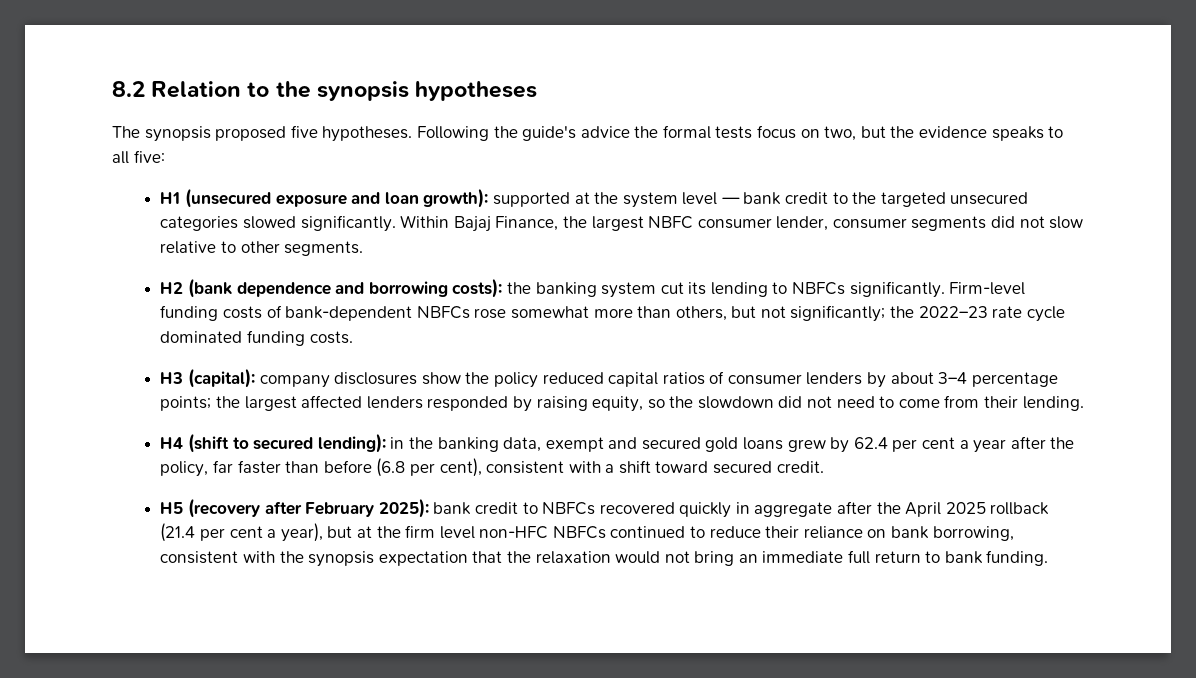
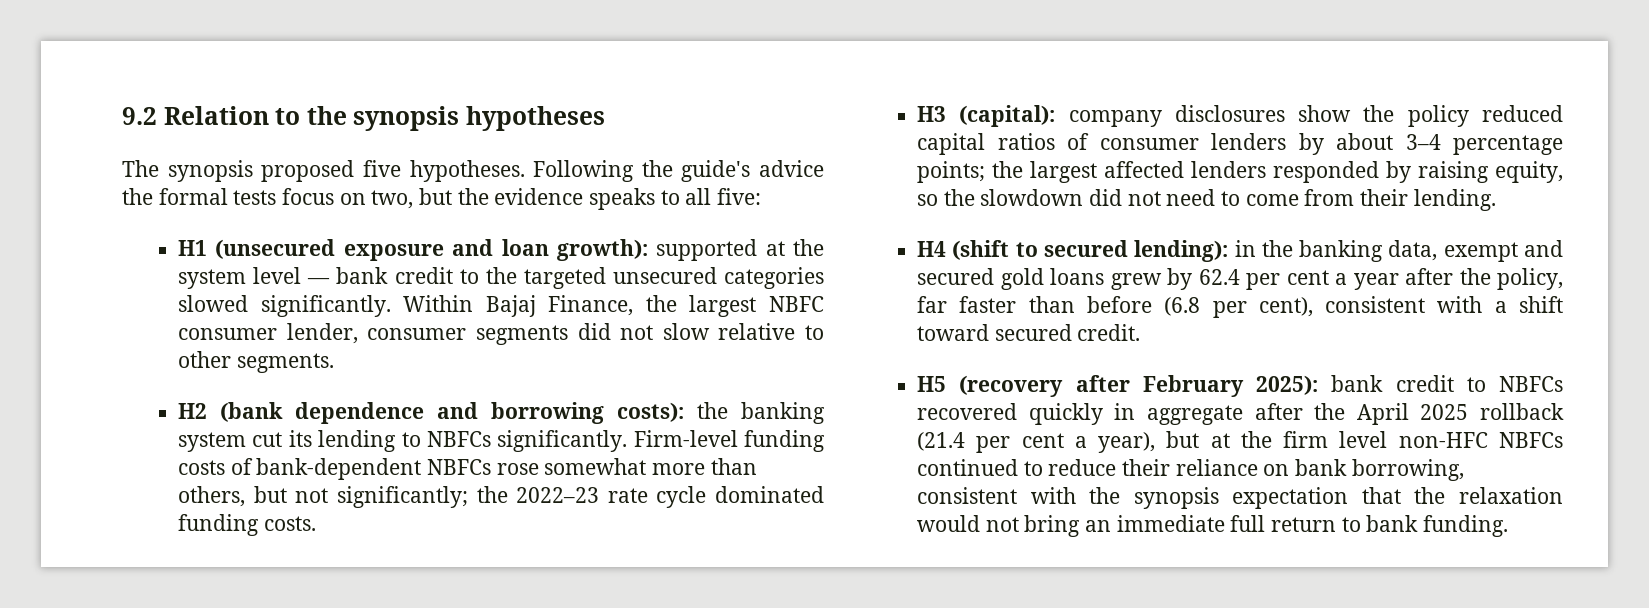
- 8.2 Relation to the synopsis hypotheses
+ 9.2 Relation to the synopsis hypotheses

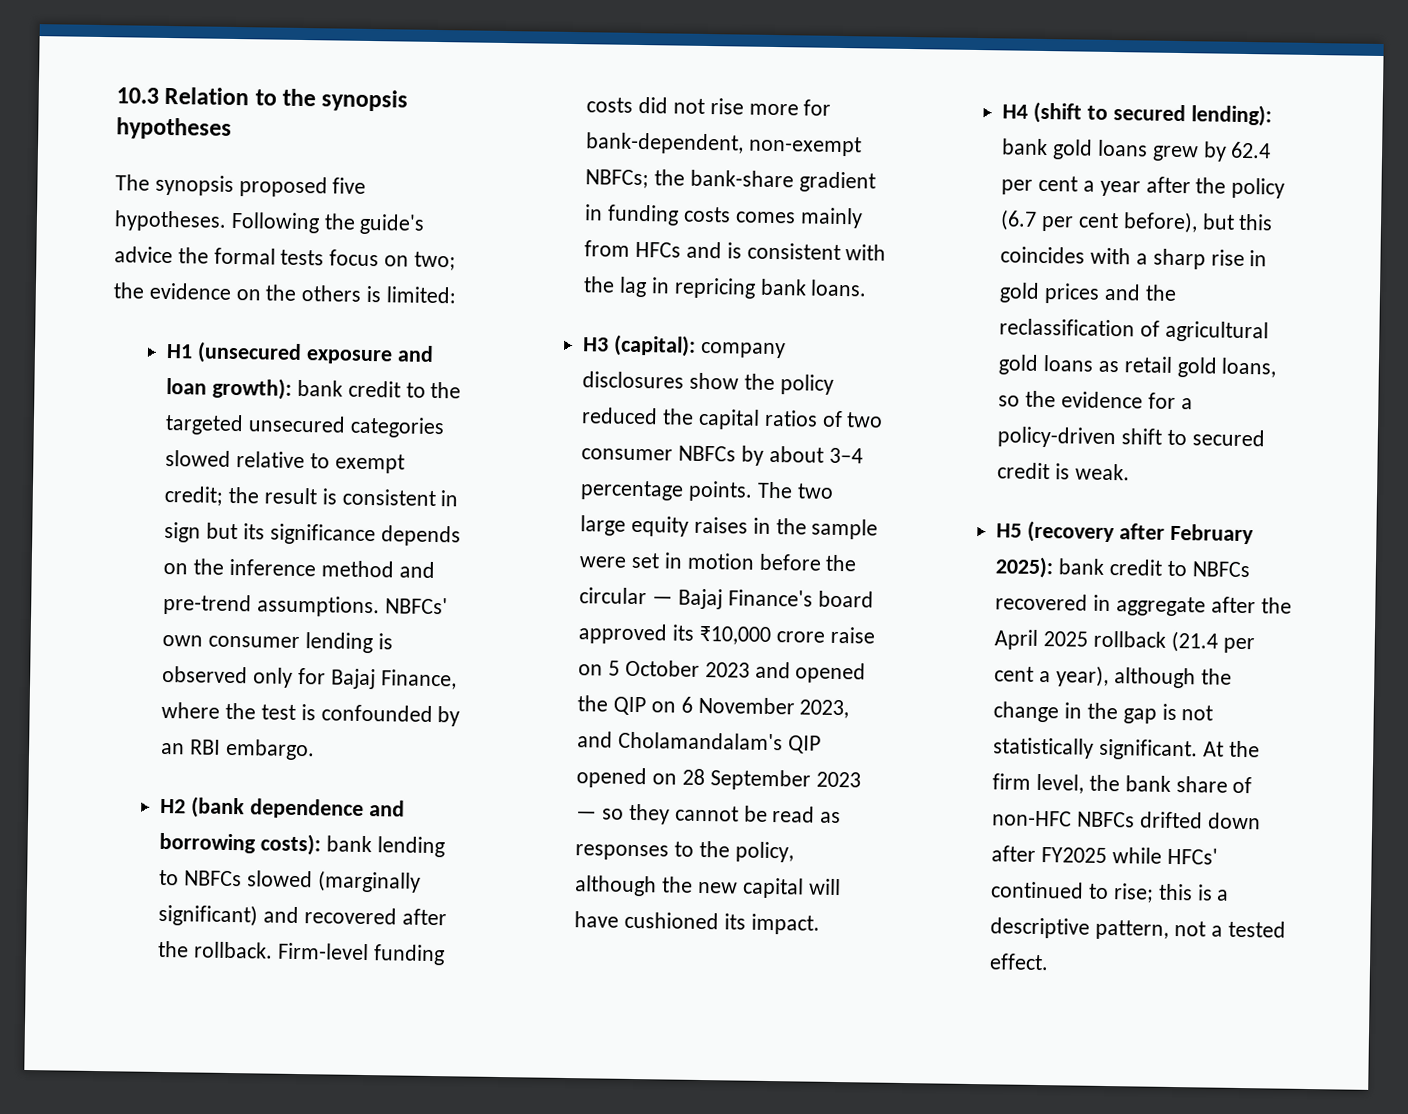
- 9.2 Relation to the synopsis hypotheses
+ 10.3 Relation to the synopsis hypotheses
- Following the guide's advice the formal tests focus on two, but the evidence speaks to all five:
+ Following the guide's advice the formal tests focus on two; the evidence on the others is limited:
- H1 (unsecured exposure and loan growth): supported at the system level — bank credit to the targeted unsecured categories slowed significantly. Within Bajaj Finance, the largest NBFC consumer lender, consumer segments did not slow relative to other segments.
+ H1 (unsecured exposure and loan growth): bank credit to the targeted unsecured categories slowed relative to exempt credit; the result is consistent in sign but its significance depends on the inference method and pre-trend assumptions. NBFCs' own consumer lending is observed only for Bajaj Finance, where the test is confounded by an RBI embargo.
- H2 (bank dependence and borrowing costs): the banking system cut its lending to NBFCs significantly. Firm-level funding costs of bank-dependent NBFCs rose somewhat more than others, but not significantly; the 2022–23 rate cycle dominated funding costs.
+ H2 (bank dependence and borrowing costs): bank lending to NBFCs slowed (marginally significant) and recovered after the rollback. Firm-level funding costs did not rise more for bank-dependent, non-exempt NBFCs; the bank-share gradient in funding costs comes mainly from HFCs and is consistent with the lag in repricing bank loans.
- H3 (capital): company disclosures show the policy reduced capital ratios of consumer lenders by about 3–4 percentage points; the largest affected lenders responded by raising equity, so the slowdown did not need to come from their lending.
+ H3 (capital): company disclosures show the policy reduced the capital ratios of two consumer NBFCs by about 3–4 percentage points. The two large equity raises in the sample were set in motion before the circular — Bajaj Finance's board approved its ₹10,000 crore raise on 5 October 2023 and opened the QIP on 6 November 2023, and Cholamandalam's QIP opened on 28 September 2023 — so they cannot be read as responses to the policy, although the new capital will have cushioned its impact.
- H4 (shift to secured lending): in the banking data, exempt and secured gold loans grew by 62.4 per cent a year after the policy, far faster than before (6.8 per cent), consistent with a shift toward secured credit.
+ H4 (shift to secured lending): bank gold loans grew by 62.4 per cent a year after the policy (6.7 per cent before), but this coincides with a sharp rise in gold prices and the reclassification of agricultural gold loans as retail gold loans, so the evidence for a policy-driven shift to secured credit is weak.
- H5 (recovery after February 2025): bank credit to NBFCs recovered quickly in aggregate after the April 2025 rollback (21.4 per cent a year), but at the firm level non-HFC NBFCs continued to reduce their reliance on bank borrowing, consistent with the synopsis expectation that the relaxation would not bring an immediate full return to bank funding.
+ H5 (recovery after February 2025): bank credit to NBFCs recovered in aggregate after the April 2025 rollback (21.4 per cent a year), although the change in the gap is not statistically significant. At the firm level, the bank share of non-HFC NBFCs drifted down after FY2025 while HFCs' continued to rise; this is a descriptive pattern, not a tested effect.

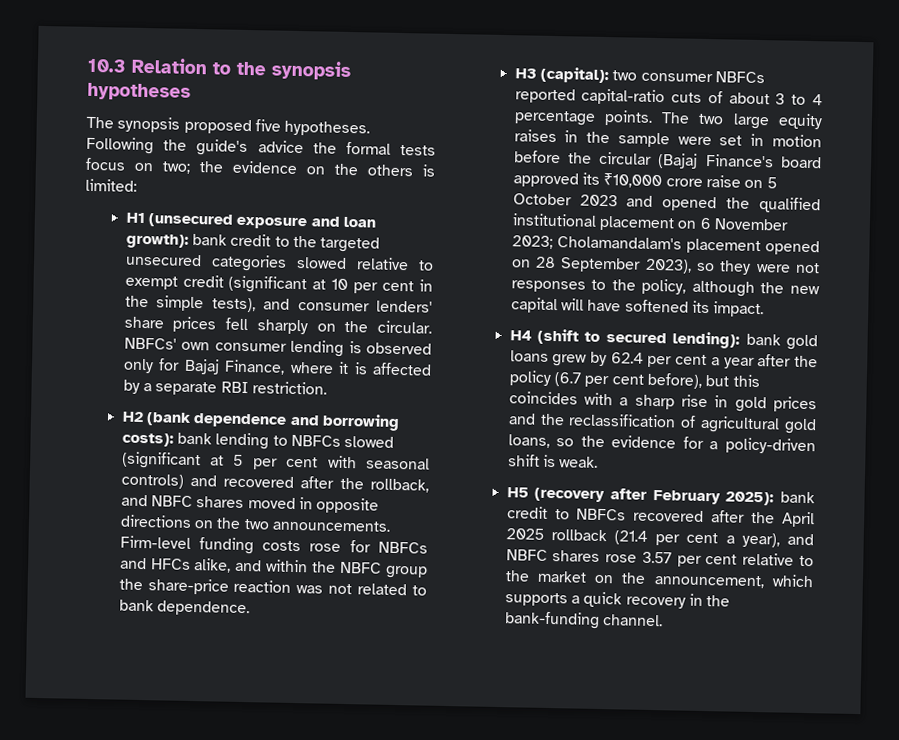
- H1 (unsecured exposure and loan growth): bank credit to the targeted unsecured categories slowed relative to exempt credit; the result is consistent in sign but its significance depends on the inference method and pre-trend assumptions.
+ H1 (unsecured exposure and loan growth): bank credit to the targeted unsecured categories slowed relative to exempt credit (significant at 10 per cent in the simple tests), and consumer lenders' share prices fell sharply on the circular.
- NBFCs' own consumer lending is observed only for Bajaj Finance, where the test is confounded by an RBI embargo.
+ NBFCs' own consumer lending is observed only for Bajaj Finance, where it is affected by a separate RBI restriction.
- H2 (bank dependence and borrowing costs): bank lending to NBFCs slowed (marginally significant) and recovered after the rollback. Firm-level funding costs did not rise more for bank-dependent, non-exempt NBFCs; the bank-share gradient in funding costs comes mainly from HFCs and is consistent with the lag in repricing bank loans.
- H3 (capital): company disclosures show the policy reduced the capital ratios of two consumer NBFCs by about 3–4 percentage points.
+ H2 (bank dependence and borrowing costs): bank lending to NBFCs slowed (significant at 5 per cent with seasonal controls) and recovered after the rollback, and NBFC shares moved in opposite directions on the two announcements. Firm-level funding costs rose for NBFCs and HFCs alike, and within the NBFC group the share-price reaction was not related to bank dependence.
+ H3 (capital): two consumer NBFCs reported capital-ratio cuts of about 3 to 4 percentage points.
- The two large equity raises in the sample were set in motion before the circular — Bajaj Finance's board approved its ₹10,000 crore raise on 5 October 2023 and opened the QIP on 6 November 2023, and Cholamandalam's QIP opened on 28 September 2023 — so they cannot be read as responses to the policy, although the new capital will have cushioned its impact.
+ The two large equity raises in the sample were set in motion before the circular (Bajaj Finance's board approved its ₹10,000 crore raise on 5 October 2023 and opened the qualified institutional placement on 6 November 2023; Cholamandalam's placement opened on 28 September 2023), so they were not responses to the policy, although the new capital will have softened its impact.
- H4 (shift to secured lending): bank gold loans grew by 62.4 per cent a year after the policy (6.7 per cent before), but this coincides with a sharp rise in gold prices and the reclassification of agricultural gold loans as retail gold loans, so the evidence for a policy-driven shift to secured credit is weak.
+ H4 (shift to secured lending): bank gold loans grew by 62.4 per cent a year after the policy (6.7 per cent before), but this coincides with a sharp rise in gold prices and the reclassification of agricultural gold loans, so the evidence for a policy-driven shift is weak.
- H5 (recovery after February 2025): bank credit to NBFCs recovered in aggregate after the April 2025 rollback (21.4 per cent a year), although the change in the gap is not statistically significant. At the firm level, the bank share of non-HFC NBFCs drifted down after FY2025 while HFCs' continued to rise; this is a descriptive pattern, not a tested effect.
+ H5 (recovery after February 2025): bank credit to NBFCs recovered after the April 2025 rollback (21.4 per cent a year), and NBFC shares rose 3.57 per cent relative to the market on the announcement, which supports a quick recovery in the bank-funding channel.

